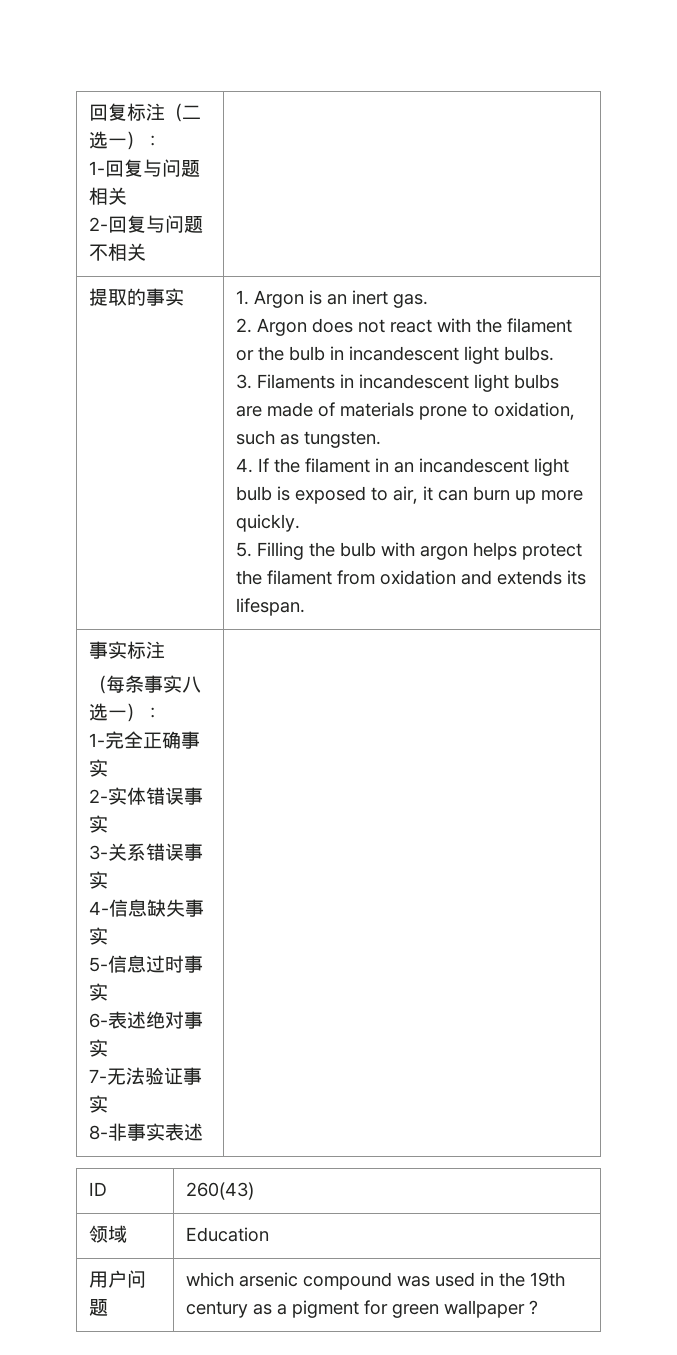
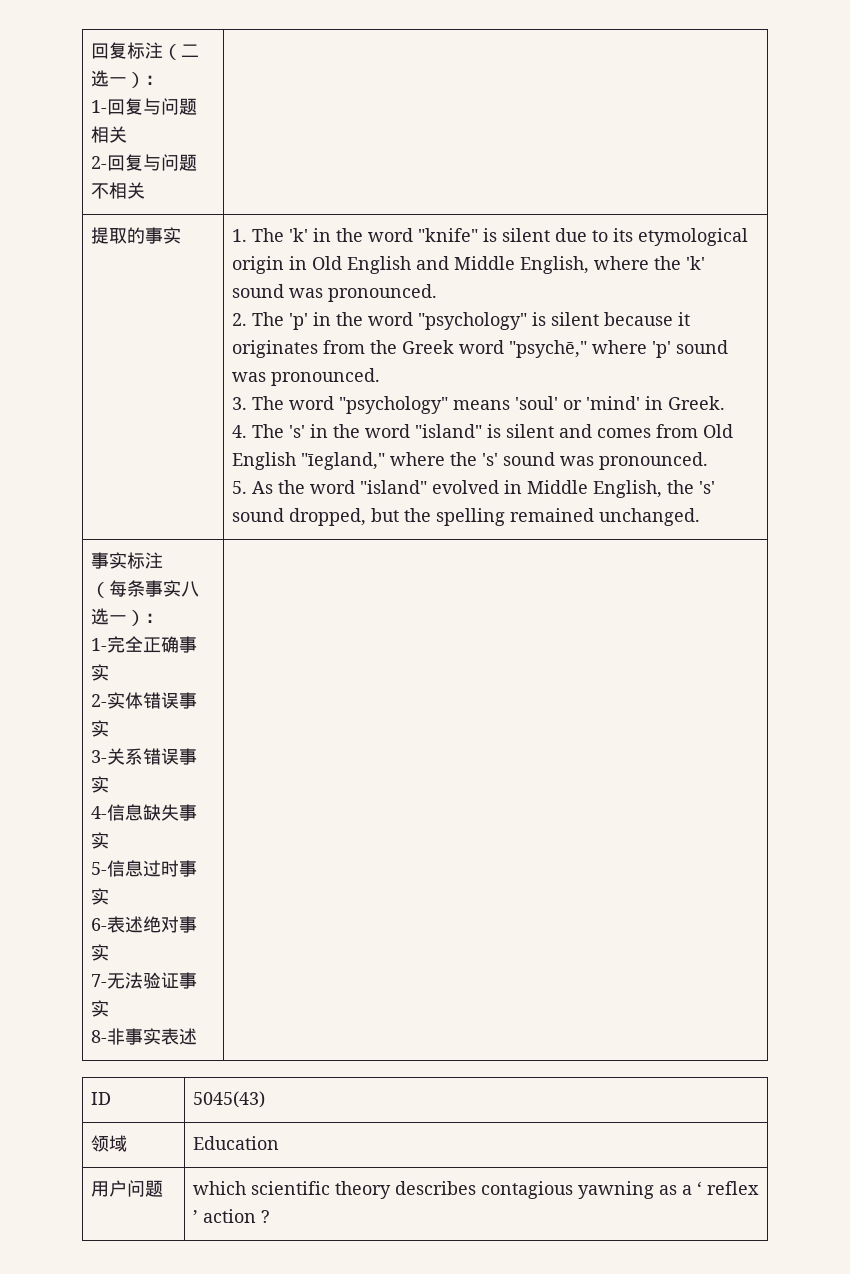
- 1. Argon is an inert gas.
- 2. Argon does not react with the filament or the bulb in incandescent light bulbs.
- 3. Filaments in incandescent light bulbs are made of materials prone to oxidation, such as tungsten.
- 4. If the filament in an incandescent light bulb is exposed to air, it can burn up more quickly.
- 5. Filling the bulb with argon helps protect the filament from oxidation and extends its lifespan.
+ 1. The 'k' in the word "knife" is silent due to its etymological origin in Old English and Middle English, where the 'k' sound was pronounced.
+ 2. The 'p' in the word "psychology" is silent because it originates from the Greek word "psychē," where 'p' sound was pronounced.
+ 3. The word "psychology" means 'soul' or 'mind' in Greek.
+ 4. The 's' in the word "island" is silent and comes from Old English "īegland," where the 's' sound was pronounced.
+ 5. As the word "island" evolved in Middle English, the 's' sound dropped, but the spelling remained unchanged.
- ID | 260(43)
+ ID | 5045(43)
- 用户问题 | which arsenic compound was used in the 19th century as a pigment for green wallpaper ?
+ 用户问题 | which scientific theory describes contagious yawning as a ‘ reflex ’ action ?

